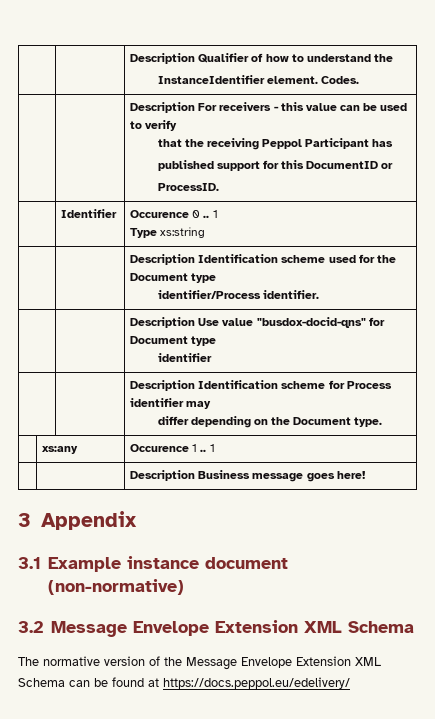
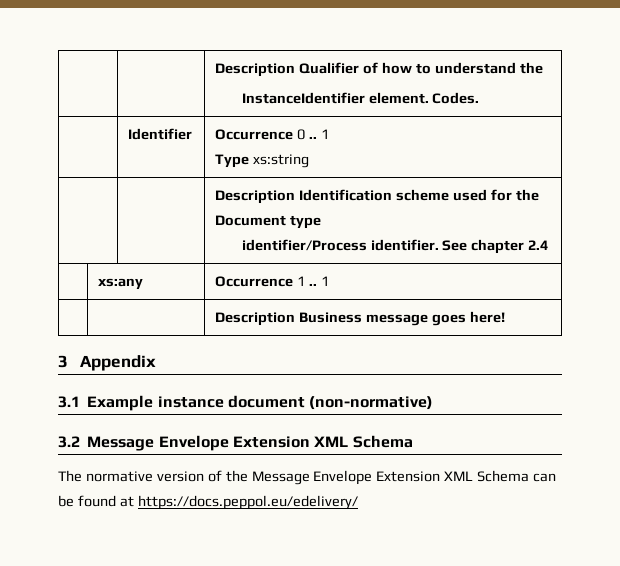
- | | Description For receivers - this value can be used to verify
- that the receiving Peppol Participant has
- published support for this DocumentID or
- ProcessID.
- | Identifier | Occurence 0 .. 1
+ | Identifier | Occurrence 0 .. 1
  | | Description Identification scheme used for the Document type
- identifier/Process identifier.
- | | Description Use value "busdox-docid-qns" for Document type
- identifier
- | | Description Identification scheme for Process identifier may
- differ depending on the Document type.
+ identifier/Process identifier. See chapter 2.4
- | xs:any | Occurence 1 .. 1
+ | xs:any | Occurrence 1 .. 1

